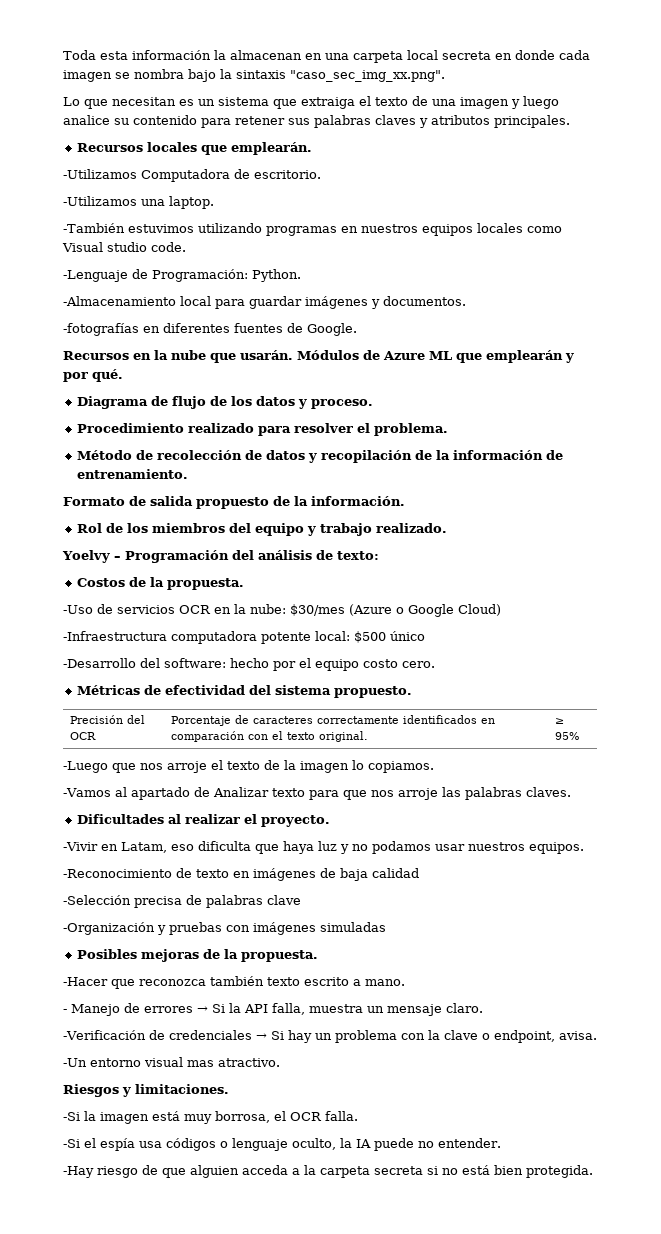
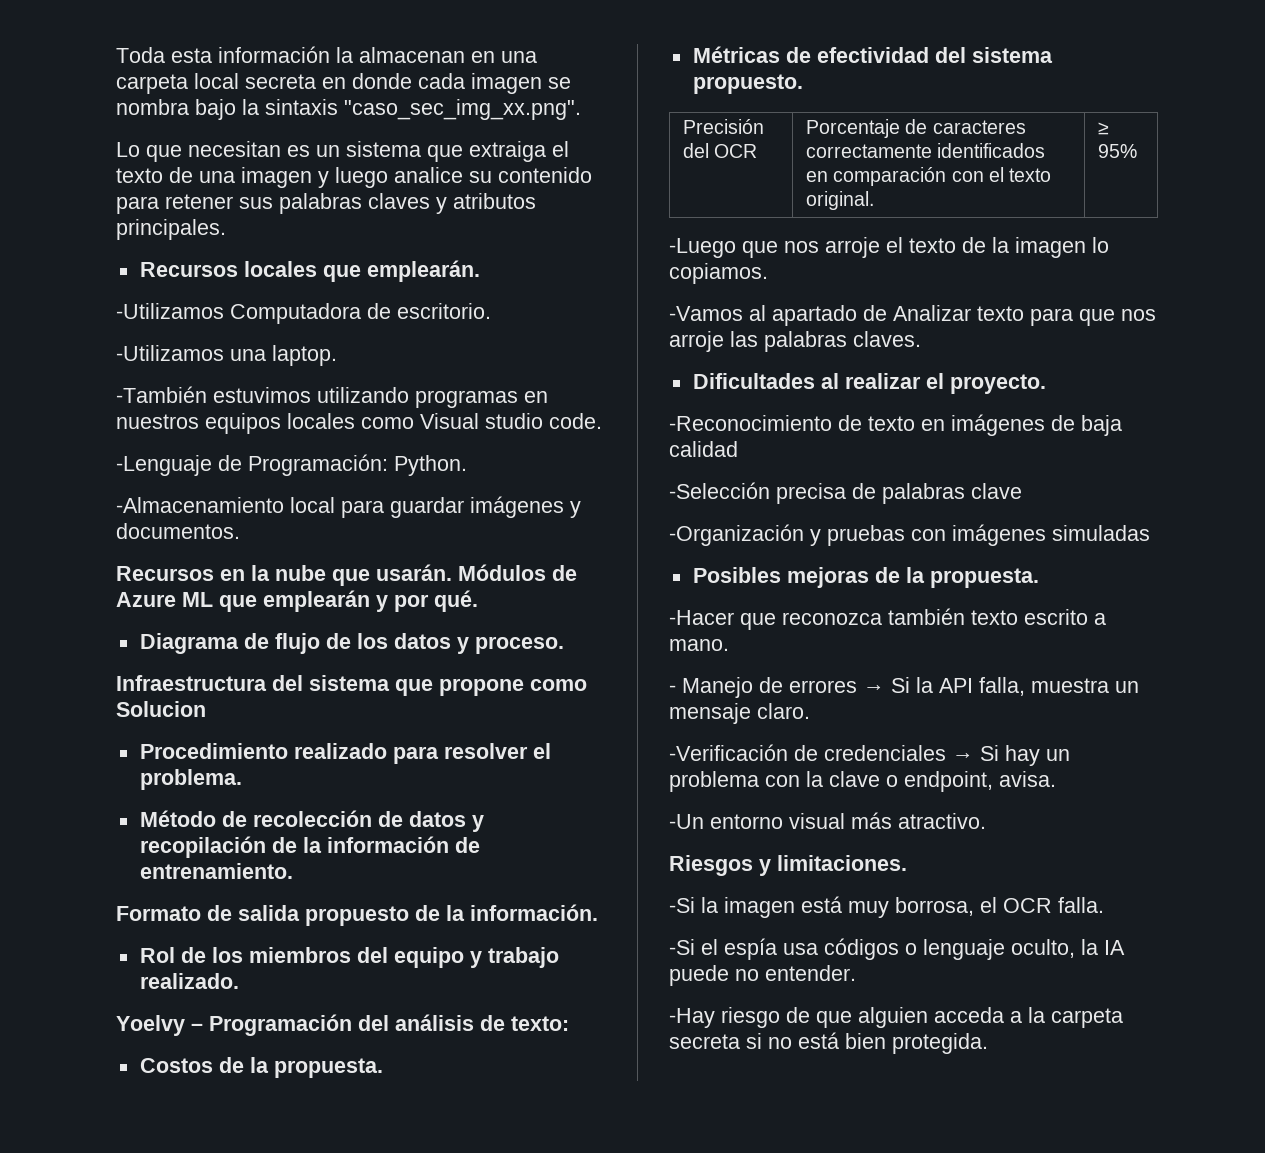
- -fotografías en diferentes fuentes de Google.
+ Infraestructura del sistema que propone como Solucion
- -Uso de servicios OCR en la nube: $30/mes (Azure o Google Cloud)
- -Infraestructura computadora potente local: $500 único
- -Desarrollo del software: hecho por el equipo costo cero.
- -Vivir en Latam, eso dificulta que haya luz y no podamos usar nuestros equipos.
- -Un entorno visual mas atractivo.
+ -Un entorno visual más atractivo.

